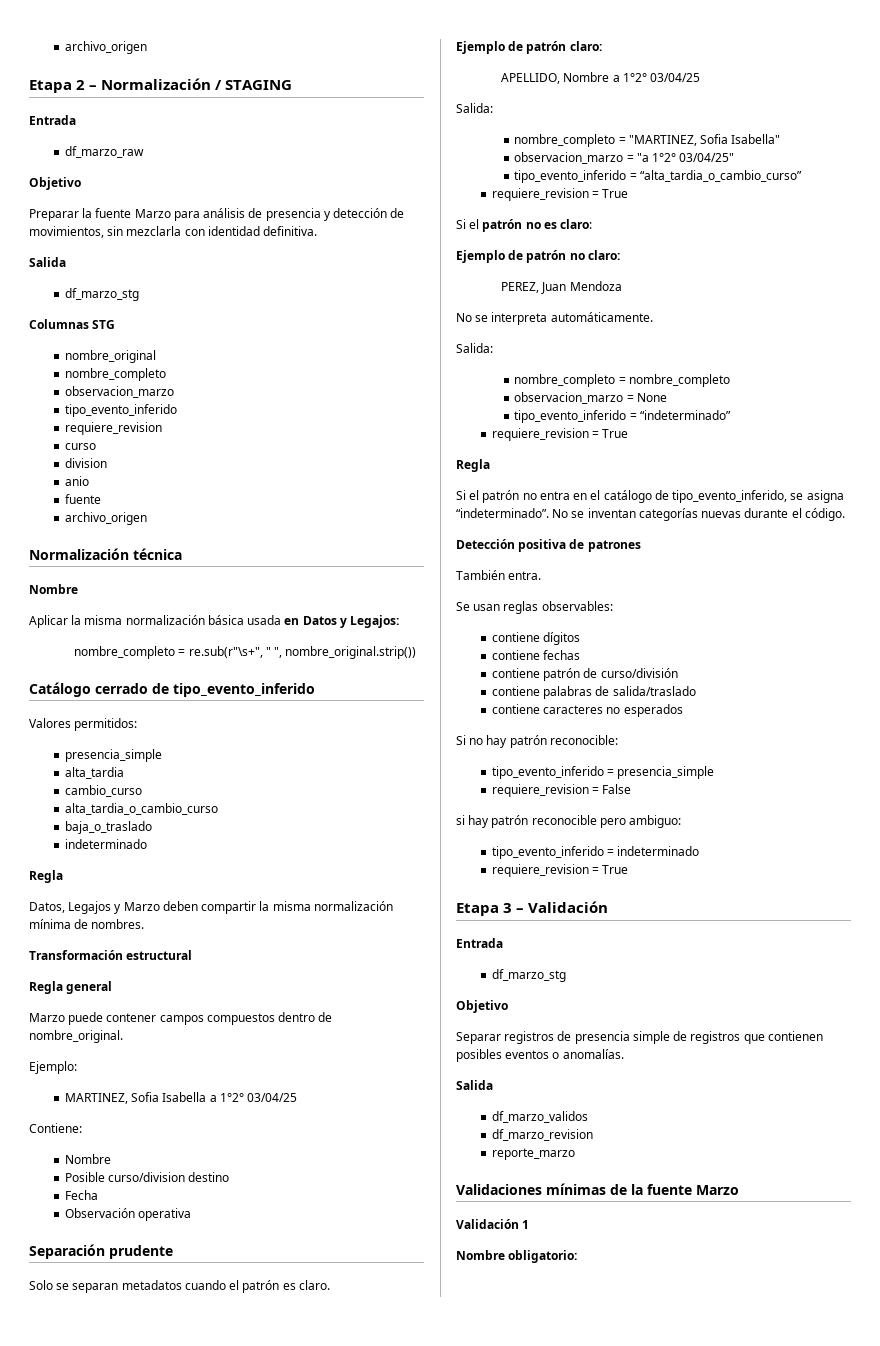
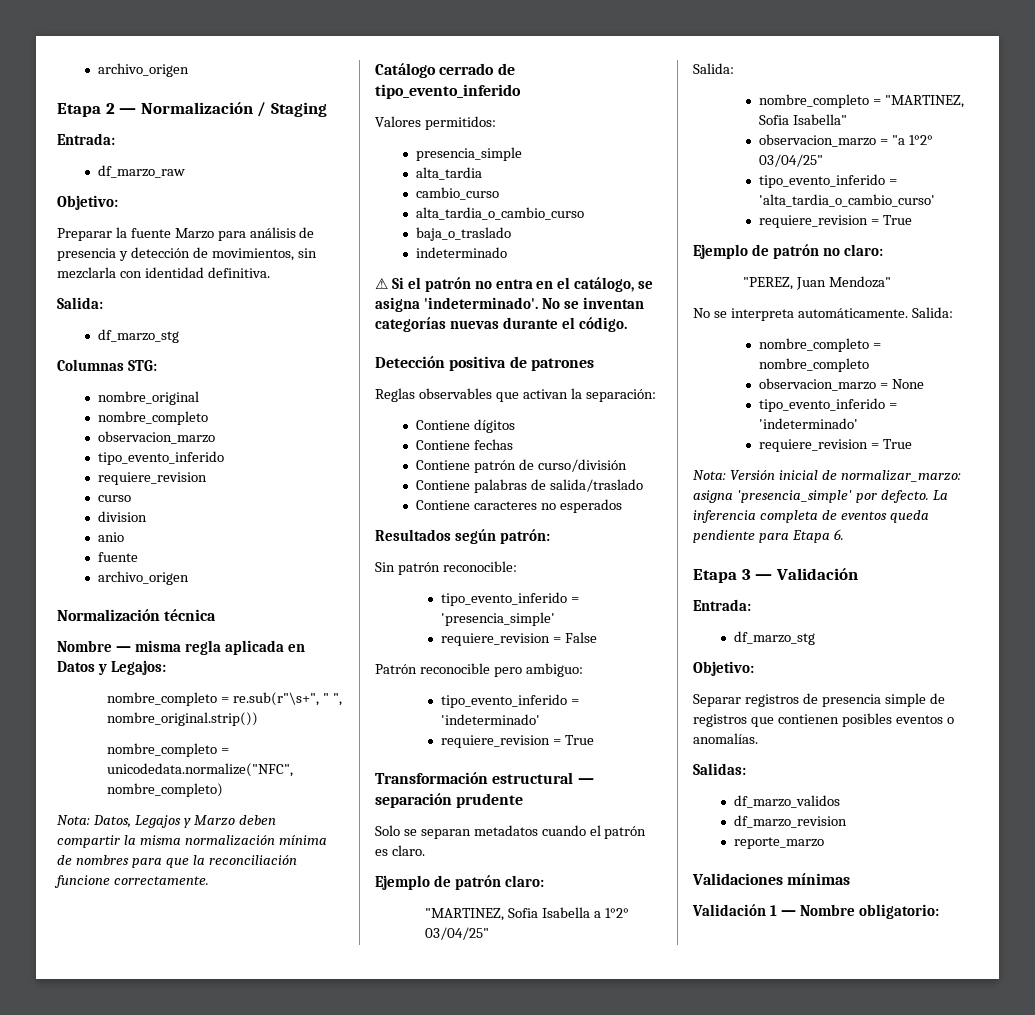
- Etapa 2 – Normalización / STAGING
- Entrada
+ Etapa 2 — Normalización / Staging
+ Entrada:
  df_marzo_raw
- Objetivo
+ Objetivo:
  Preparar la fuente Marzo para análisis de presencia y detección de movimientos, sin mezclarla con identidad definitiva.
- Salida
+ Salida:
- Columnas STG
+ Columnas STG:
  Normalización técnica
- Nombre
- Aplicar la misma normalización básica usada en Datos y Legajos:
+ Nombre — misma regla aplicada en Datos y Legajos:
+ nombre_completo = unicodedata.normalize("NFC", nombre_completo)
+ Nota: Datos, Legajos y Marzo deben compartir la misma normalización mínima de nombres para que la reconciliación funcione correctamente.
  baja_o_traslado
  indeterminado
- Regla
- Datos, Legajos y Marzo deben compartir la misma normalización mínima de nombres.
- Transformación estructural
- Regla general
- Marzo puede contener campos compuestos dentro de nombre_original.
- Ejemplo:
- MARTINEZ, Sofia Isabella a 1°2° 03/04/25
- Contiene:
- Nombre
- Posible curso/division destino
- Fecha
- Observación operativa
- Separación prudente
+ ⚠ Si el patrón no entra en el catálogo, se asigna 'indeterminado'. No se inventan categorías nuevas durante el código.
+ Detección positiva de patrones
+ Reglas observables que activan la separación:
+ Contiene dígitos
+ Contiene fechas
+ Contiene patrón de curso/división
+ Contiene palabras de salida/traslado
+ Contiene caracteres no esperados
+ Resultados según patrón:
+ Sin patrón reconocible:
+ tipo_evento_inferido = 'presencia_simple'
+ requiere_revision = False
+ Patrón reconocible pero ambiguo:
+ tipo_evento_inferido = 'indeterminado'
+ requiere_revision = True
+ Transformación estructural — separación prudente
- APELLIDO, Nombre a 1°2° 03/04/25
+ "MARTINEZ, Sofia Isabella a 1°2° 03/04/25"
- tipo_evento_inferido = “alta_tardia_o_cambio_curso”
+ tipo_evento_inferido = 'alta_tardia_o_cambio_curso'
  requiere_revision = True
- Si el patrón no es claro:
- PEREZ, Juan Mendoza
+ "PEREZ, Juan Mendoza"
- No se interpreta automáticamente.
- Salida:
+ No se interpreta automáticamente. Salida:
  observacion_marzo = None
- tipo_evento_inferido = “indeterminado”
+ tipo_evento_inferido = 'indeterminado'
  requiere_revision = True
- Regla
- Si el patrón no entra en el catálogo de tipo_evento_inferido, se asigna “indeterminado”. No se inventan categorías nuevas durante el código.
- Detección positiva de patrones
- También entra.
- Se usan reglas observables:
- contiene dígitos
- contiene fechas
- contiene patrón de curso/división
- contiene palabras de salida/traslado
- contiene caracteres no esperados
- Si no hay patrón reconocible:
- tipo_evento_inferido = presencia_simple
- requiere_revision = False
- si hay patrón reconocible pero ambiguo:
- tipo_evento_inferido = indeterminado
- requiere_revision = True
+ Nota: Versión inicial de normalizar_marzo: asigna 'presencia_simple' por defecto. La inferencia completa de eventos queda pendiente para Etapa 6.
- Etapa 3 – Validación
- Entrada
+ Etapa 3 — Validación
+ Entrada:
  df_marzo_stg
- Objetivo
+ Objetivo:
  Separar registros de presencia simple de registros que contienen posibles eventos o anomalías.
- Salida
+ Salidas:
- Validaciones mínimas de la fuente Marzo
+ Validaciones mínimas
- Validación 1
- Nombre obligatorio:
+ Validación 1 — Nombre obligatorio:

